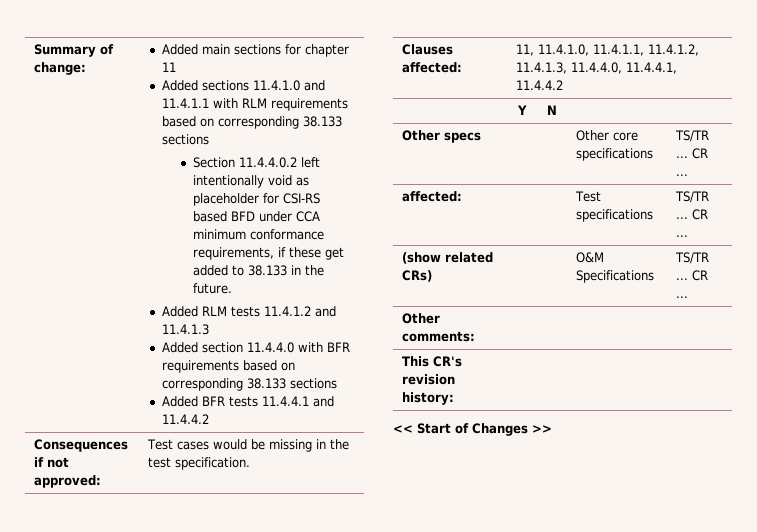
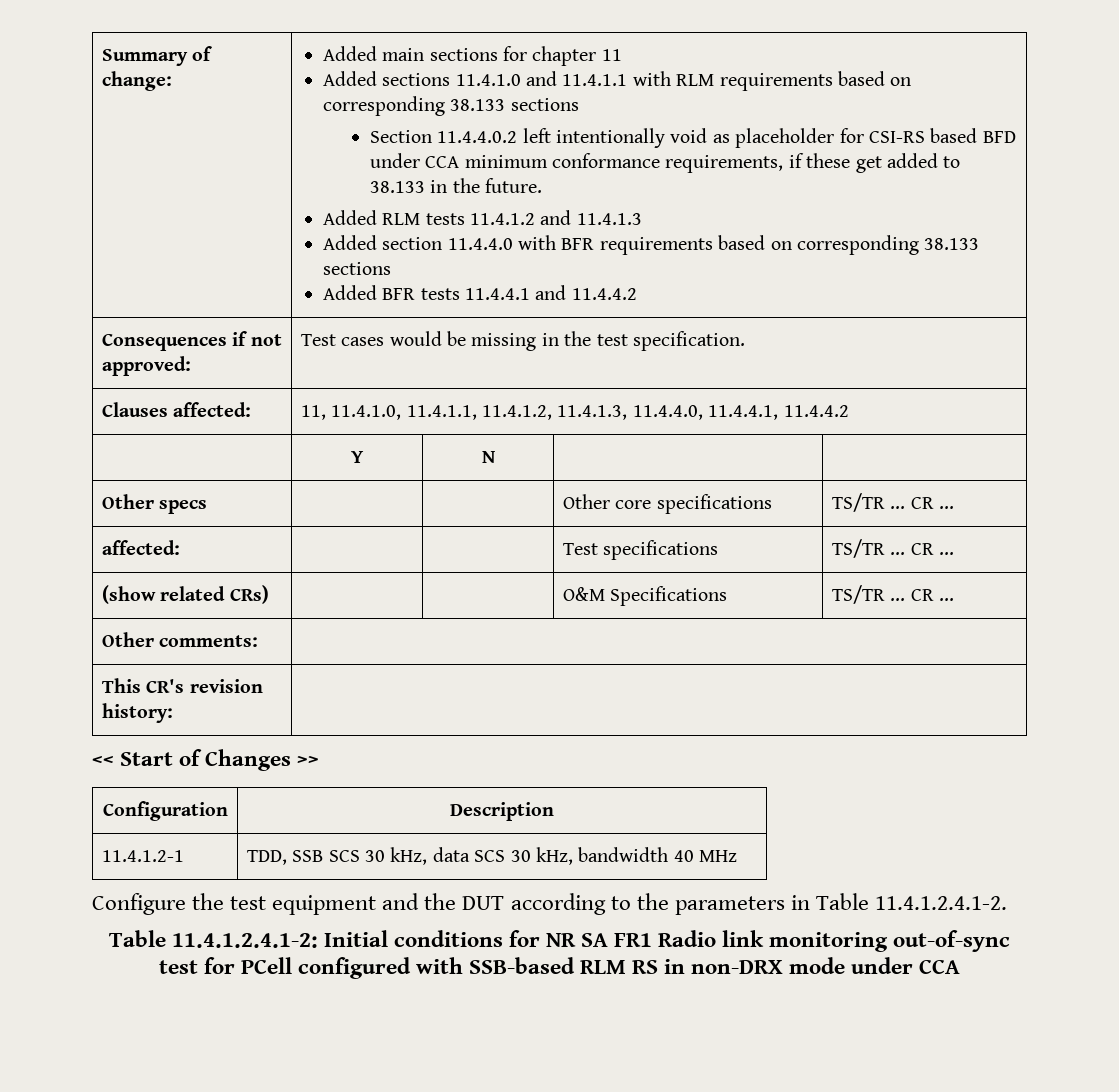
+ Configuration | Description
+ 11.4.1.2-1 | TDD, SSB SCS 30 kHz, data SCS 30 kHz, bandwidth 40 MHz
+ Configure the test equipment and the DUT according to the parameters in Table 11.4.1.2.4.1-2.
+ Table 11.4.1.2.4.1-2: Initial conditions for NR SA FR1 Radio link monitoring out-of-sync test for PCell configured with SSB-based RLM RS in non-DRX mode under CCA

